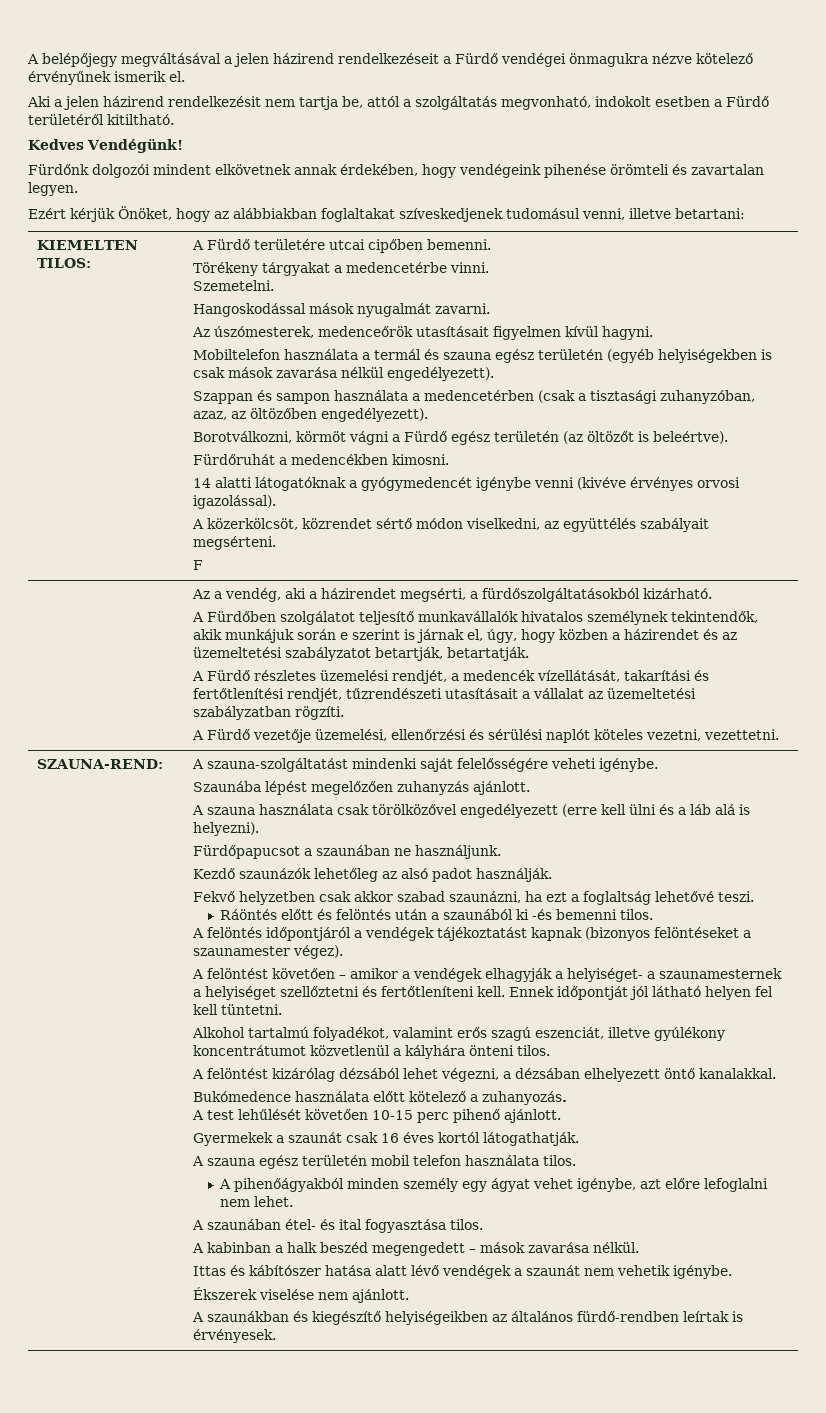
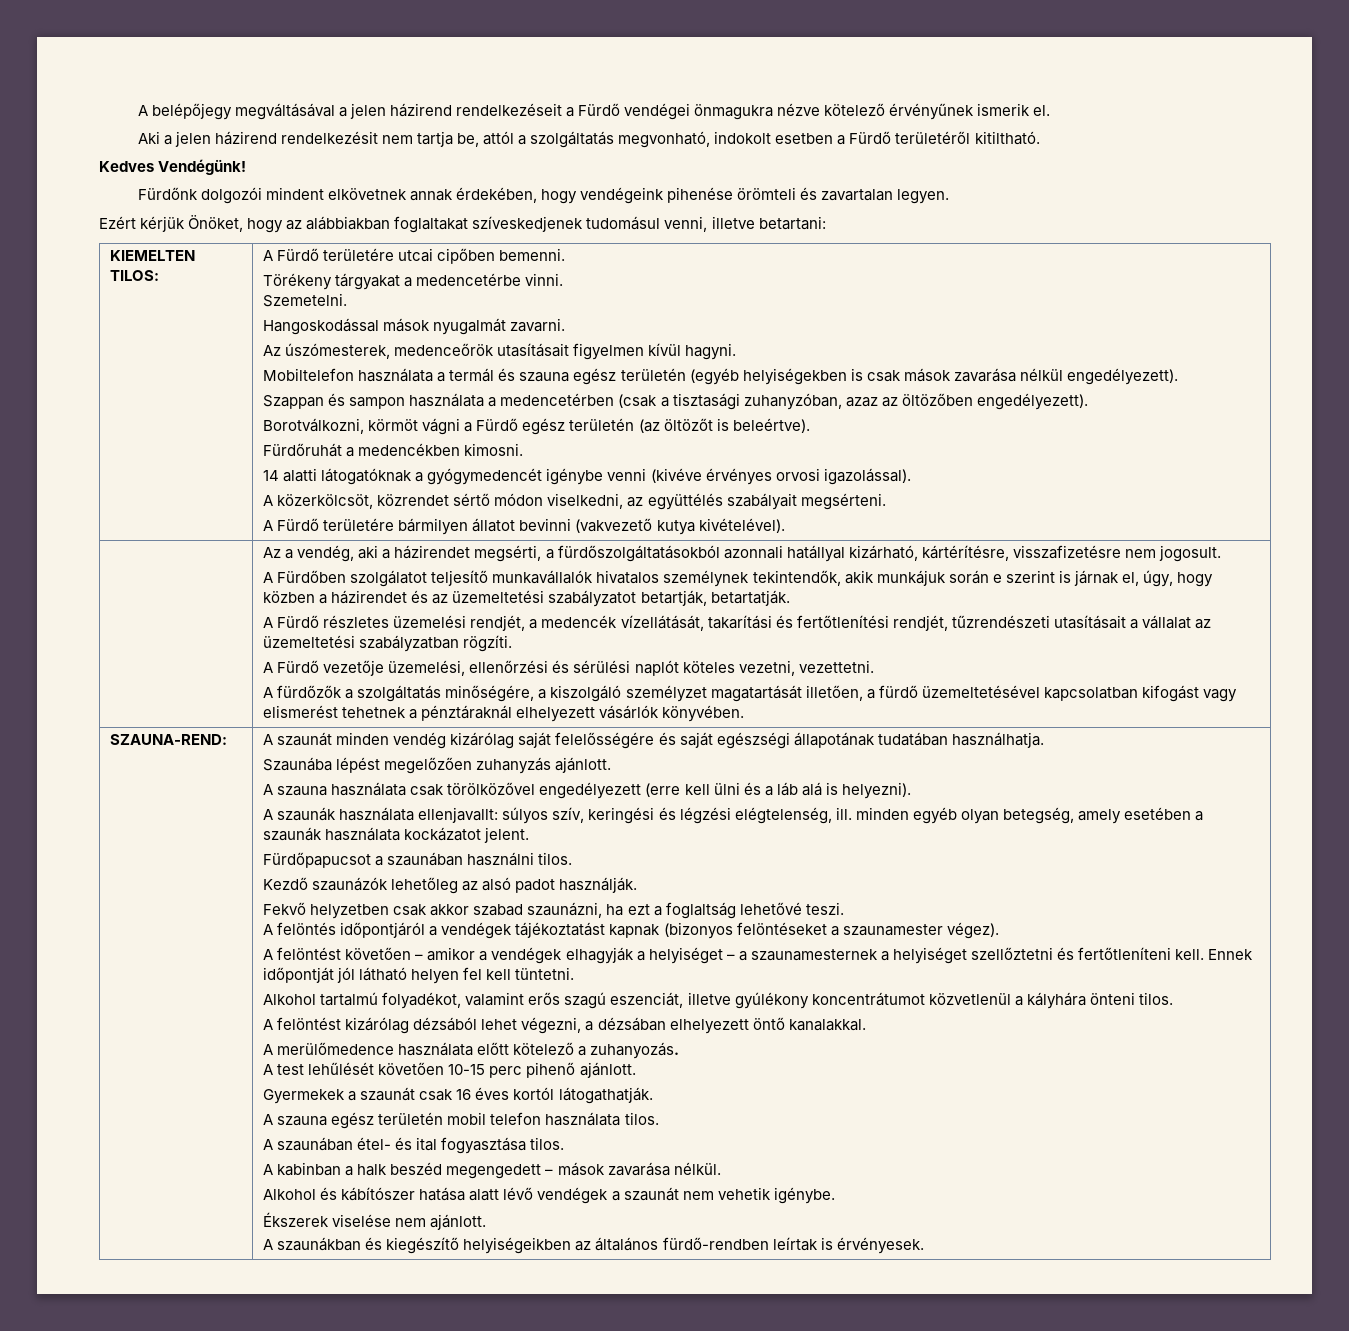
- Szappan és sampon használata a medencetérben (csak a tisztasági zuhanyzóban, azaz, az öltözőben engedélyezett).
+ Szappan és sampon használata a medencetérben (csak a tisztasági zuhanyzóban, azaz az öltözőben engedélyezett).
- F
+ A Fürdő területére bármilyen állatot bevinni (vakvezető kutya kivételével).
- Az a vendég, aki a házirendet megsérti, a fürdőszolgáltatásokból kizárható.
+ Az a vendég, aki a házirendet megsérti, a fürdőszolgáltatásokból azonnali hatállyal kizárható, kártérítésre, visszafizetésre nem jogosult.
- SZAUNA-REND: | A szauna-szolgáltatást mindenki saját felelősségére veheti igénybe.
+ A fürdőzők a szolgáltatás minőségére, a kiszolgáló személyzet magatartását illetően, a fürdő üzemeltetésével kapcsolatban kifogást vagy elismerést tehetnek a pénztáraknál elhelyezett vásárlók könyvében.
+ SZAUNA-REND: | A szaunát minden vendég kizárólag saját felelősségére és saját egészségi állapotának tudatában használhatja.
+ A szaunák használata ellenjavallt: súlyos szív, keringési és légzési elégtelenség, ill. minden egyéb olyan betegség, amely esetében a szaunák használata kockázatot jelent.
- Fürdőpapucsot a szaunában ne használjunk.
+ Fürdőpapucsot a szaunában használni tilos.
- Ráöntés előtt és felöntés után a szaunából ki -és bemenni tilos.
- A felöntést követően – amikor a vendégek elhagyják a helyiséget- a szaunamesternek a helyiséget szellőztetni és fertőtleníteni kell.
+ A felöntést követően – amikor a vendégek elhagyják a helyiséget – a szaunamesternek a helyiséget szellőztetni és fertőtleníteni kell.
- Bukómedence használata előtt kötelező a zuhanyozás.
+ A merülőmedence használata előtt kötelező a zuhanyozás.
- A pihenőágyakból minden személy egy ágyat vehet igénybe, azt előre lefoglalni nem lehet.
- Ittas és kábítószer hatása alatt lévő vendégek a szaunát nem vehetik igénybe.
+ Alkohol és kábítószer hatása alatt lévő vendégek a szaunát nem vehetik igénybe.

